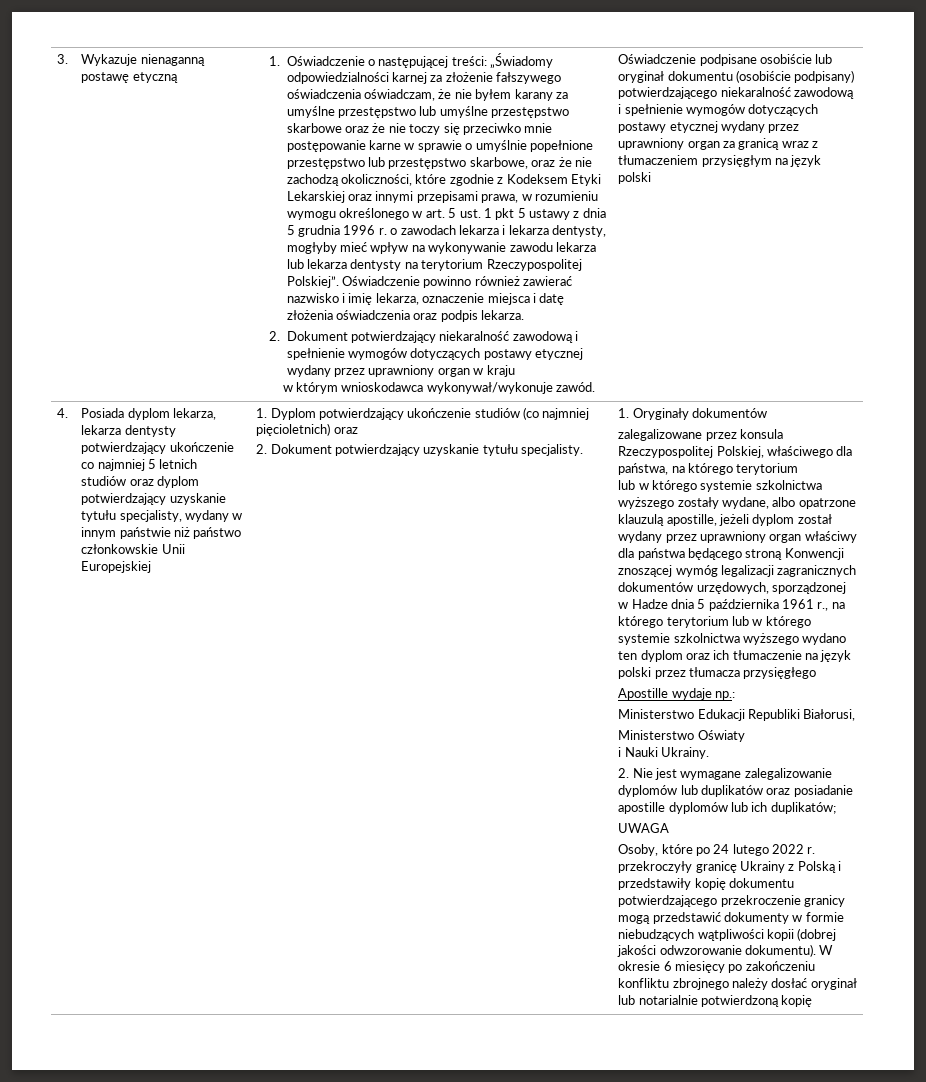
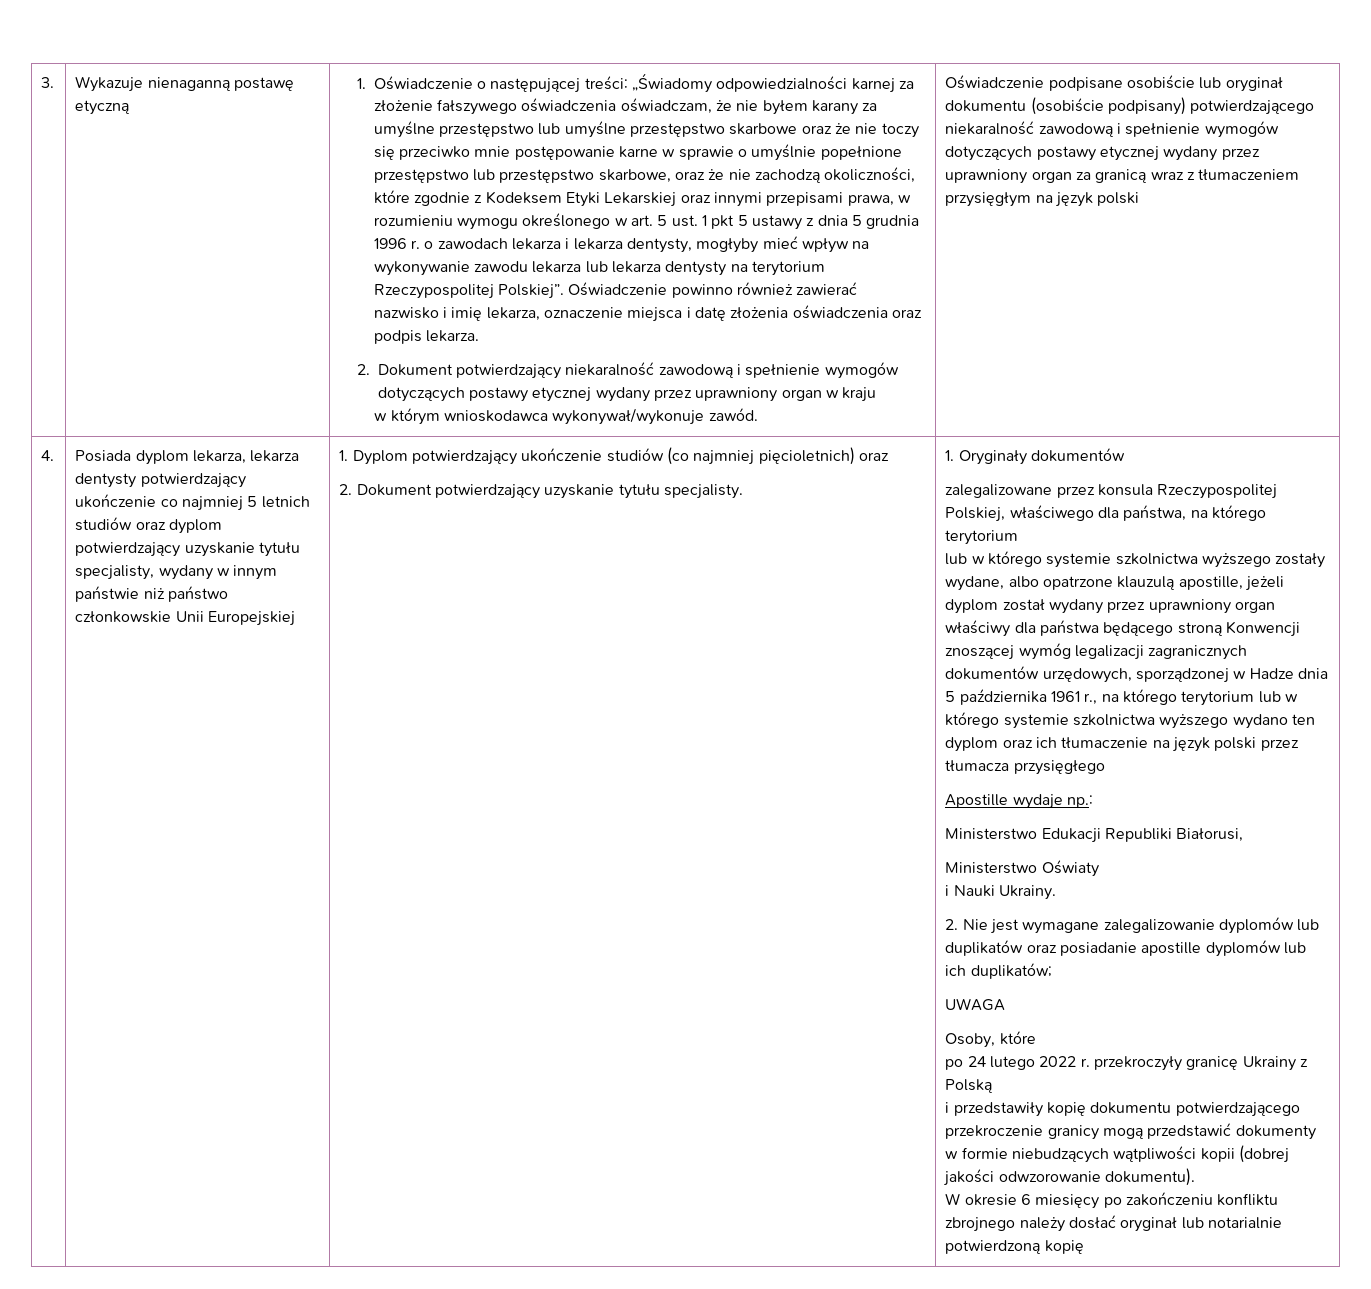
- Osoby, które po 24 lutego 2022 r. przekroczyły granicę Ukrainy z Polską i przedstawiły kopię dokumentu potwierdzającego przekroczenie granicy mogą przedstawić dokumenty w formie niebudzących wątpliwości kopii (dobrej jakości odwzorowanie dokumentu). W okresie 6 miesięcy po zakończeniu konfliktu zbrojnego należy dosłać oryginał lub notarialnie potwierdzoną kopię
+ Osoby, które
+ po 24 lutego 2022 r. przekroczyły granicę Ukrainy z Polską
+ i przedstawiły kopię dokumentu potwierdzającego przekroczenie granicy mogą przedstawić dokumenty w formie niebudzących wątpliwości kopii (dobrej jakości odwzorowanie dokumentu).
+ W okresie 6 miesięcy po zakończeniu konfliktu zbrojnego należy dosłać oryginał lub notarialnie potwierdzoną kopię

